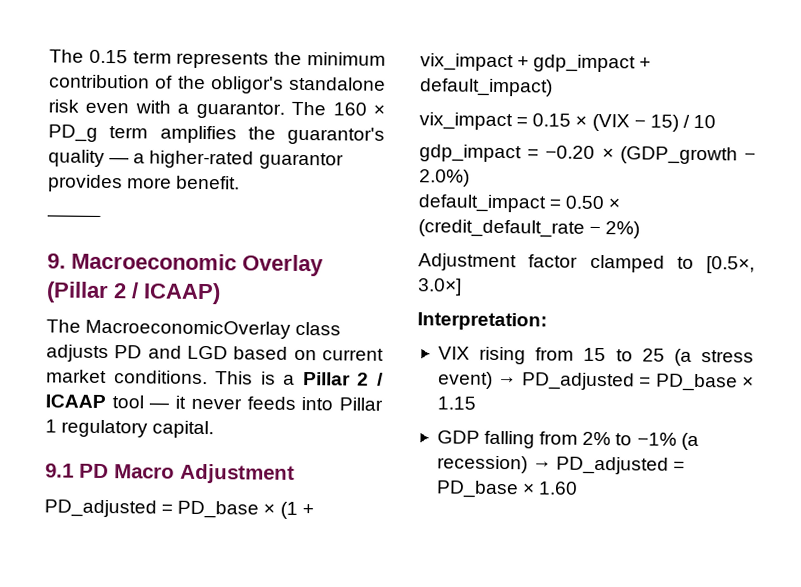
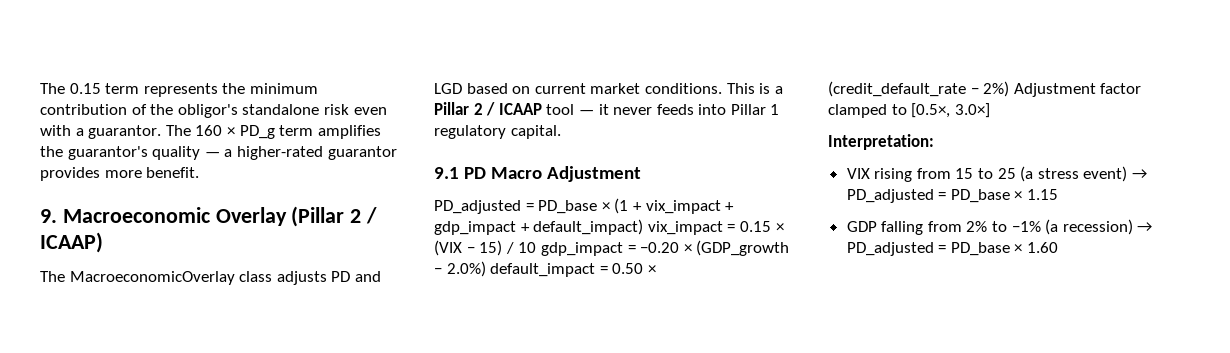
- ────
- PD_adjusted = PD_base × (1 + vix_impact + gdp_impact + default_impact)
- vix_impact = 0.15 × (VIX − 15) / 10
- gdp_impact = −0.20 × (GDP_growth − 2.0%)
- default_impact = 0.50 × (credit_default_rate − 2%)
- Adjustment factor clamped to [0.5×, 3.0×]
+ PD_adjusted = PD_base × (1 + vix_impact + gdp_impact + default_impact) vix_impact = 0.15 × (VIX − 15) / 10 gdp_impact = −0.20 × (GDP_growth − 2.0%) default_impact = 0.50 × (credit_default_rate − 2%) Adjustment factor clamped to [0.5×, 3.0×]

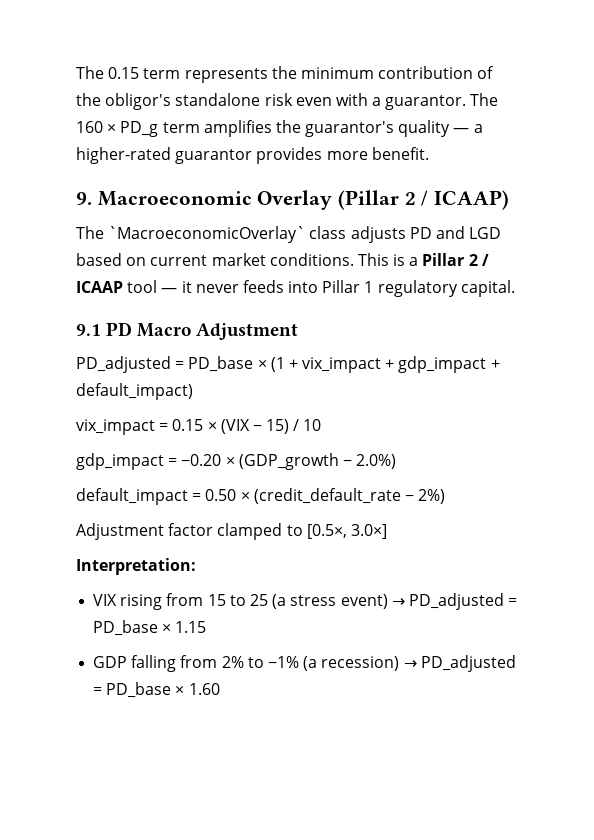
- The MacroeconomicOverlay class adjusts PD and LGD based on current market conditions.
+ The `MacroeconomicOverlay` class adjusts PD and LGD based on current market conditions.
- PD_adjusted = PD_base × (1 + vix_impact + gdp_impact + default_impact) vix_impact = 0.15 × (VIX − 15) / 10 gdp_impact = −0.20 × (GDP_growth − 2.0%) default_impact = 0.50 × (credit_default_rate − 2%) Adjustment factor clamped to [0.5×, 3.0×]
+ PD_adjusted = PD_base × (1 + vix_impact + gdp_impact + default_impact)
+ vix_impact = 0.15 × (VIX − 15) / 10
+ gdp_impact = −0.20 × (GDP_growth − 2.0%)
+ default_impact = 0.50 × (credit_default_rate − 2%)
+ Adjustment factor clamped to [0.5×, 3.0×]

